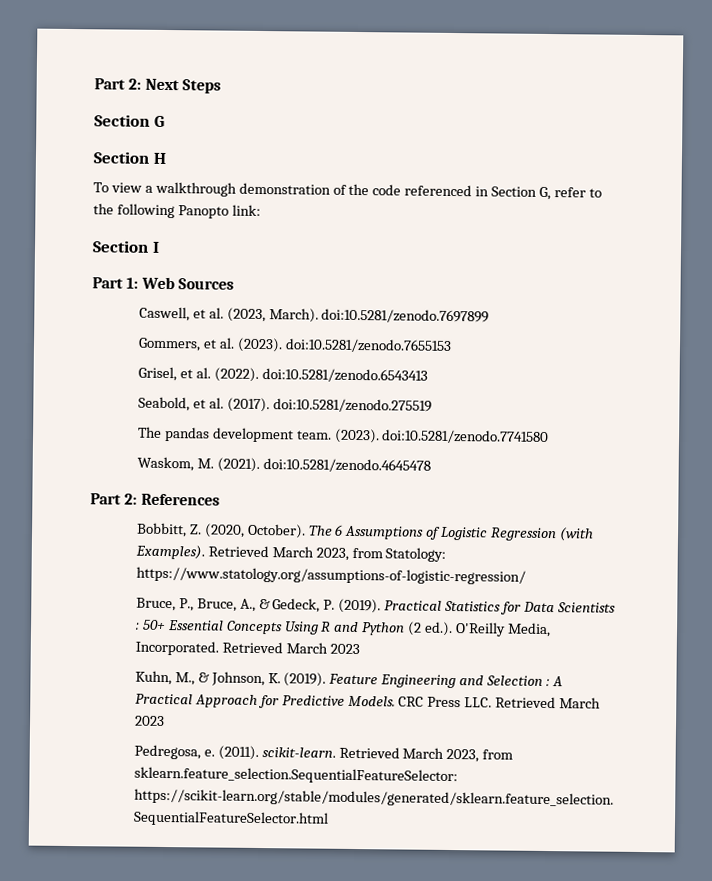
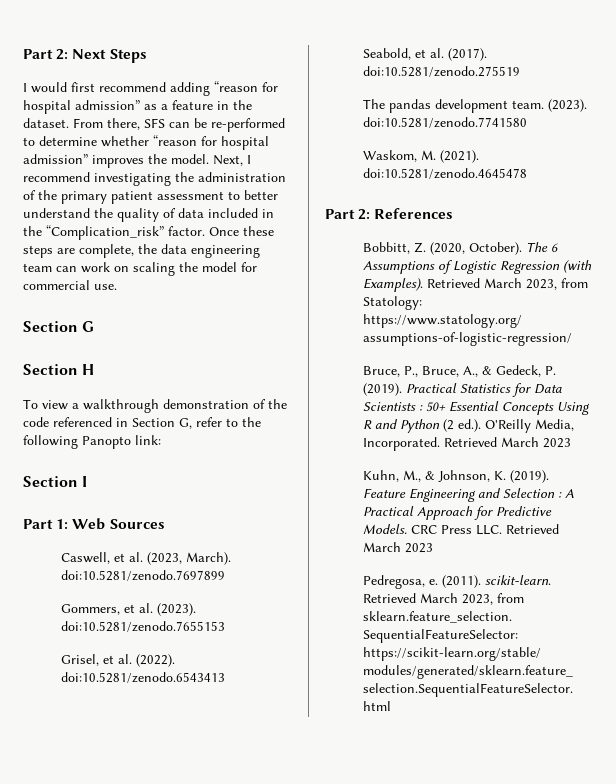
+ I would first recommend adding “reason for hospital admission” as a feature in the dataset. From there, SFS can be re-performed to determine whether “reason for hospital admission” improves the model. Next, I recommend investigating the administration of the primary patient assessment to better understand the quality of data included in the “Complication_risk” factor. Once these steps are complete, the data engineering team can work on scaling the model for commercial use.

